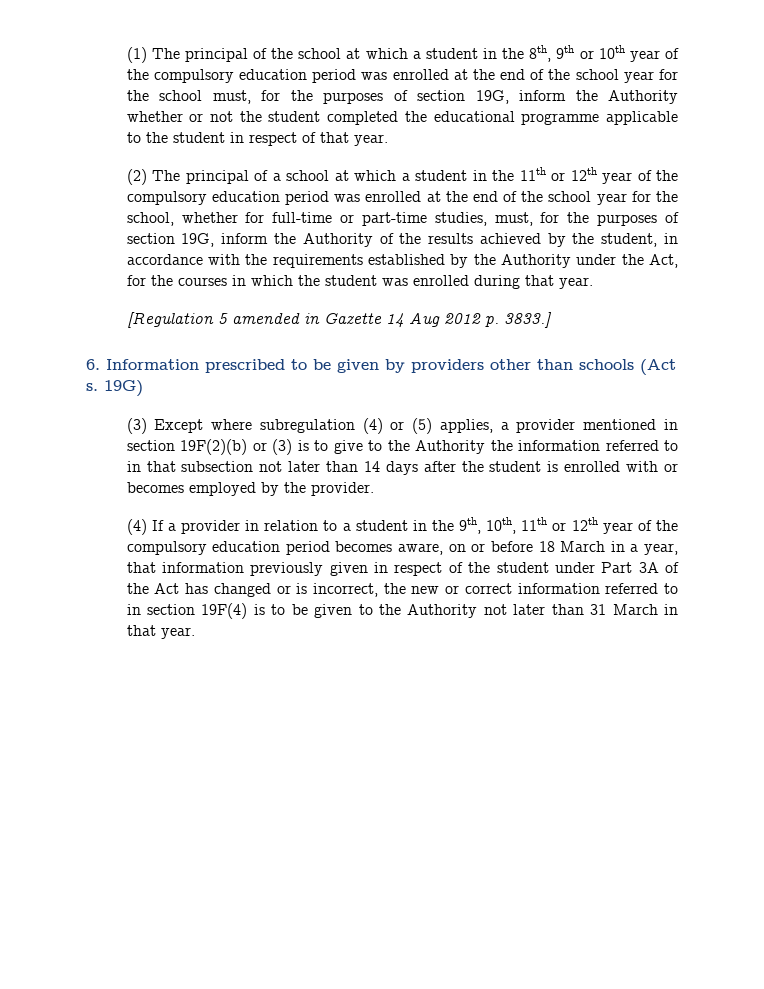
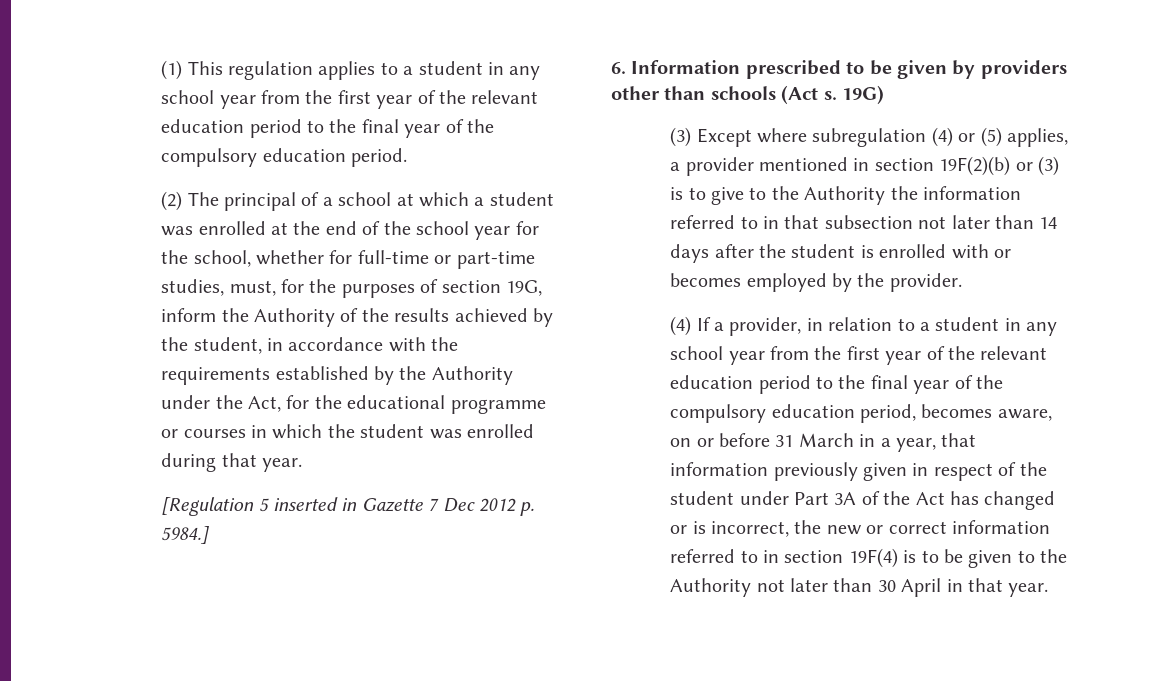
- (1) The principal of the school at which a student in the 8th, 9th or 10th year of the compulsory education period was enrolled at the end of the school year for the school must, for the purposes of section 19G, inform the Authority whether or not the student completed the educational programme applicable to the student in respect of that year.
+ (1) This regulation applies to a student in any school year from the first year of the relevant education period to the final year of the compulsory education period.
- (2) The principal of a school at which a student in the 11th or 12th year of the compulsory education period was enrolled at the end of the school year for the school, whether for full-time or part-time studies, must, for the purposes of section 19G, inform the Authority of the results achieved by the student, in accordance with the requirements established by the Authority under the Act, for the courses in which the student was enrolled during that year.
+ (2) The principal of a school at which a student was enrolled at the end of the school year for the school, whether for full-time or part-time studies, must, for the purposes of section 19G, inform the Authority of the results achieved by the student, in accordance with the requirements established by the Authority under the Act, for the educational programme or courses in which the student was enrolled during that year.
- [Regulation 5 amended in Gazette 14 Aug 2012 p. 3833.]
+ [Regulation 5 inserted in Gazette 7 Dec 2012 p. 5984.]
- (4) If a provider in relation to a student in the 9th, 10th, 11th or 12th year of the compulsory education period becomes aware, on or before 18 March in a year, that information previously given in respect of the student under Part 3A of the Act has changed or is incorrect, the new or correct information referred to in section 19F(4) is to be given to the Authority not later than 31 March in that year.
+ (4) If a provider, in relation to a student in any school year from the first year of the relevant education period to the final year of the compulsory education period, becomes aware, on or before 31 March in a year, that information previously given in respect of the student under Part 3A of the Act has changed or is incorrect, the new or correct information referred to in section 19F(4) is to be given to the Authority not later than 30 April in that year.

